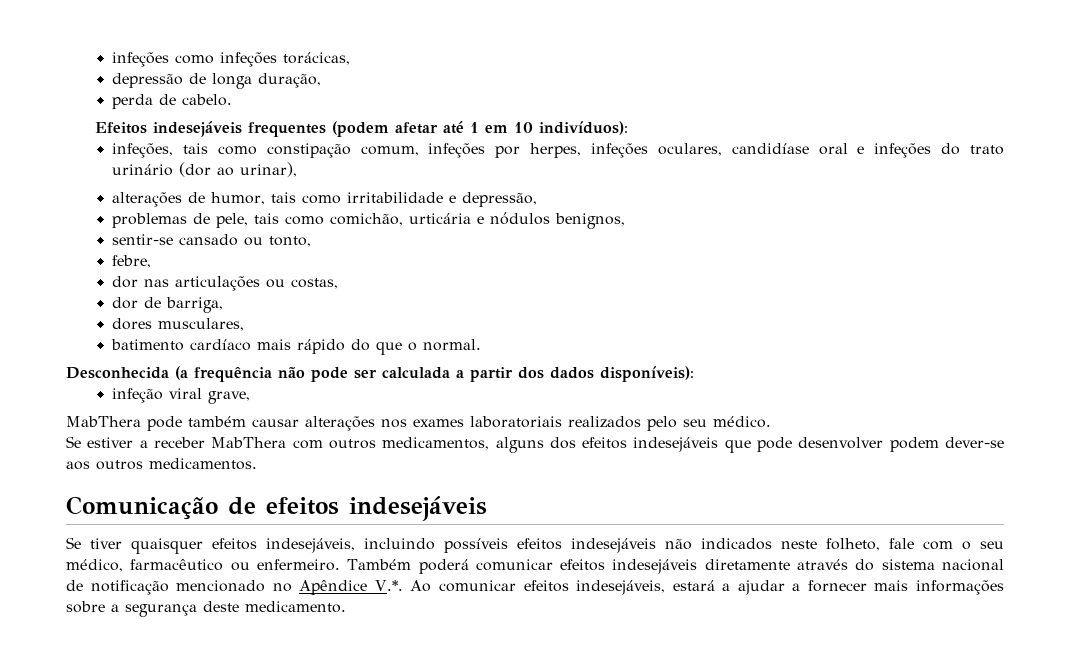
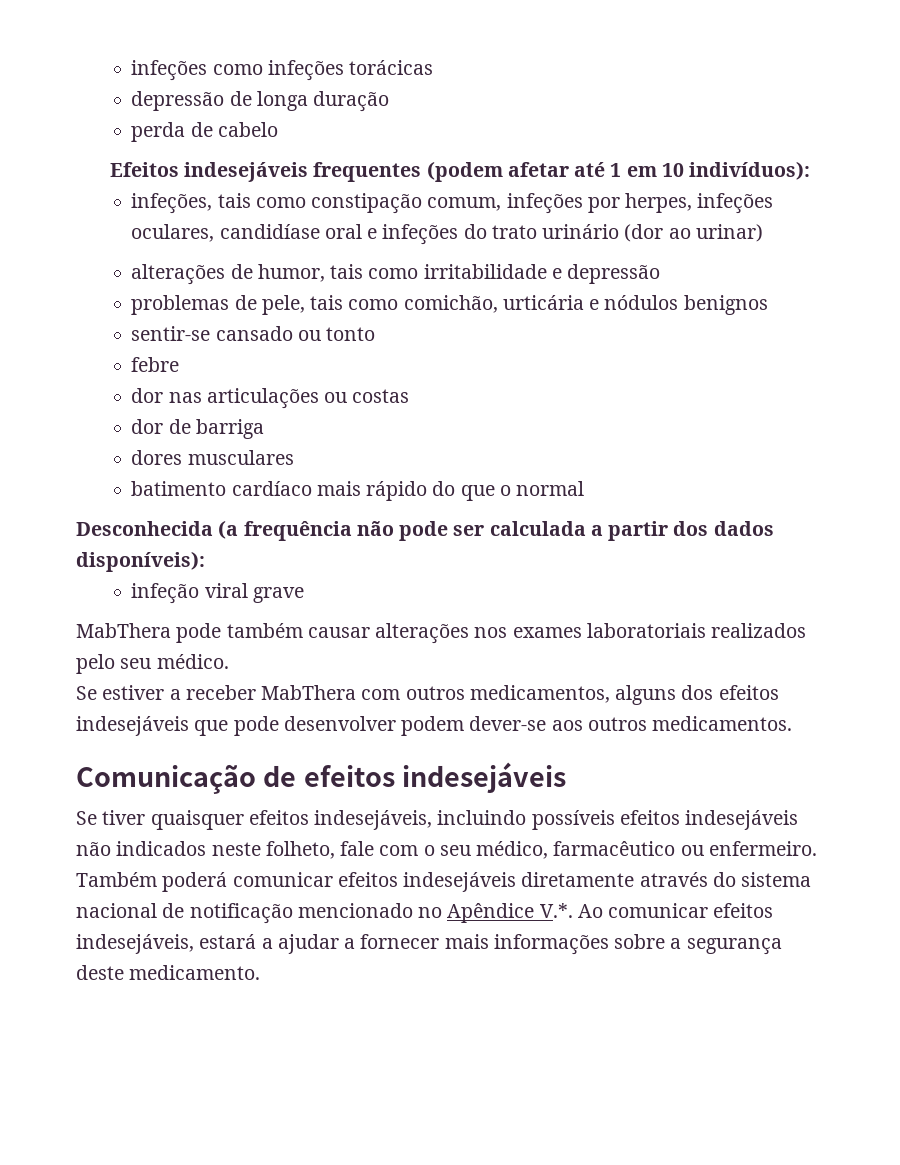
- infeções como infeções torácicas,
+ infeções como infeções torácicas
- depressão de longa duração,
+ depressão de longa duração
- perda de cabelo.
+ perda de cabelo
- infeções, tais como constipação comum, infeções por herpes, infeções oculares, candidíase oral e infeções do trato urinário (dor ao urinar),
+ infeções, tais como constipação comum, infeções por herpes, infeções oculares, candidíase oral e infeções do trato urinário (dor ao urinar)
- alterações de humor, tais como irritabilidade e depressão,
+ alterações de humor, tais como irritabilidade e depressão
- problemas de pele, tais como comichão, urticária e nódulos benignos,
+ problemas de pele, tais como comichão, urticária e nódulos benignos
- sentir-se cansado ou tonto,
- febre,
+ sentir-se cansado ou tonto
+ febre
- dor nas articulações ou costas,
+ dor nas articulações ou costas
- dor de barriga,
+ dor de barriga
- dores musculares,
+ dores musculares
- batimento cardíaco mais rápido do que o normal.
+ batimento cardíaco mais rápido do que o normal
- infeção viral grave,
+ infeção viral grave

